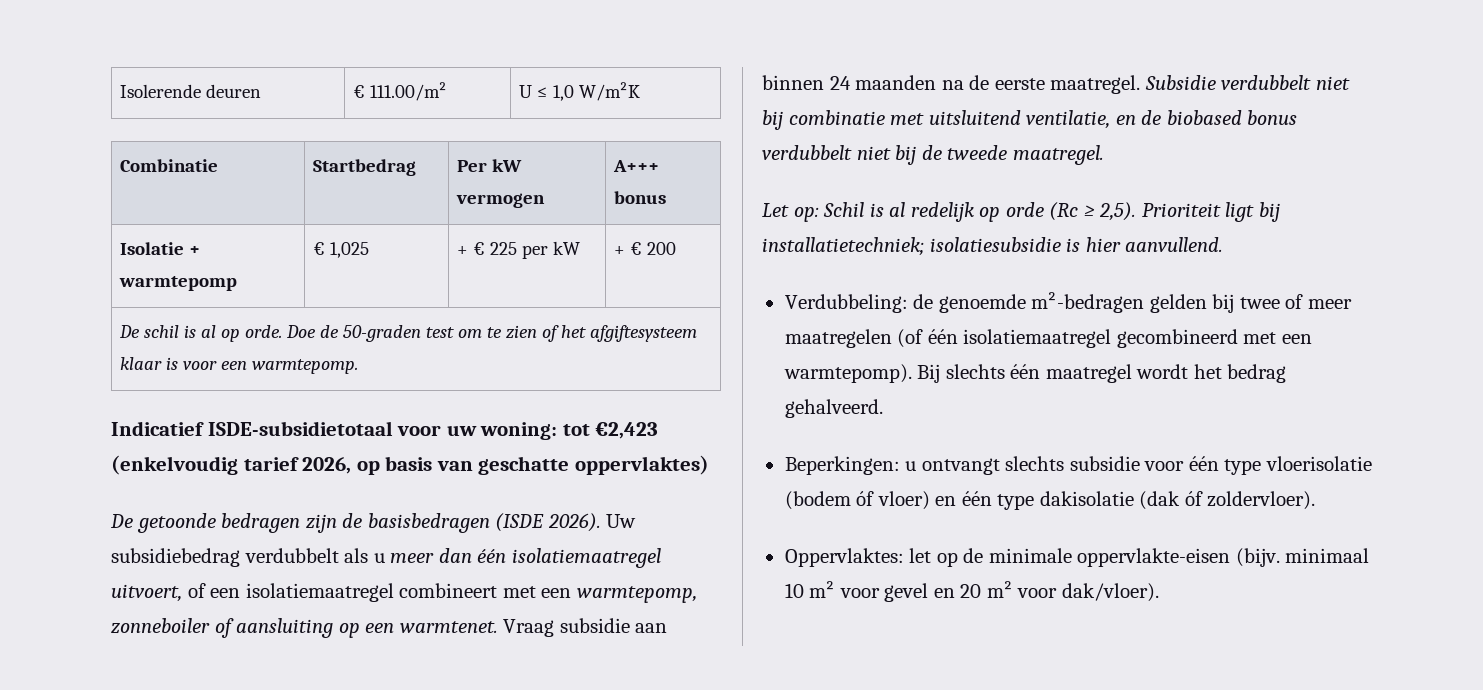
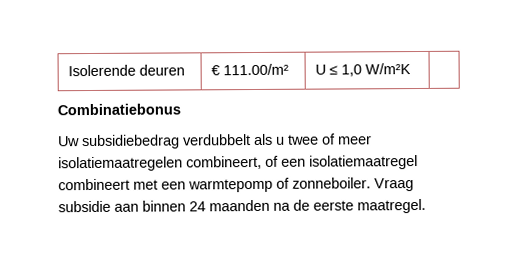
- Isolerende deuren | € 111.00/m² | U ≤ 1,0 W/m²K
- Combinatie | Startbedrag | Per kW vermogen | A+++ bonus
- Isolatie + warmtepomp | € 1,025 | + € 225 per kW | + € 200
- De schil is al op orde. Doe de 50-graden test om te zien of het afgiftesysteem klaar is voor een warmtepomp.
- Indicatief ISDE-subsidietotaal voor uw woning: tot €2,423 (enkelvoudig tarief 2026, op basis van geschatte oppervlaktes)
- De getoonde bedragen zijn de basisbedragen (ISDE 2026). Uw subsidiebedrag verdubbelt als u meer dan één isolatiemaatregel uitvoert, of een isolatiemaatregel combineert met een warmtepomp, zonneboiler of aansluiting op een warmtenet.
+ Isolerende deuren | € 111.00/m² | U ≤ 1,0 W/m²K |
+ Combinatiebonus
+ Uw subsidiebedrag verdubbelt als u twee of meer isolatiemaatregelen combineert, of een isolatiemaatregel combineert met een warmtepomp of zonneboiler.
- Subsidie verdubbelt niet bij combinatie met uitsluitend ventilatie, en de biobased bonus verdubbelt niet bij de tweede maatregel.
- Let op: Schil is al redelijk op orde (Rc ≥ 2,5). Prioriteit ligt bij installatietechniek; isolatiesubsidie is hier aanvullend.
- Verdubbeling: de genoemde m²-bedragen gelden bij twee of meer maatregelen (of één isolatiemaatregel gecombineerd met een warmtepomp). Bij slechts één maatregel wordt het bedrag gehalveerd.
- Beperkingen: u ontvangt slechts subsidie voor één type vloerisolatie (bodem óf vloer) en één type dakisolatie (dak óf zoldervloer).
- Oppervlaktes: let op de minimale oppervlakte-eisen (bijv. minimaal 10 m² voor gevel en 20 m² voor dak/vloer).

